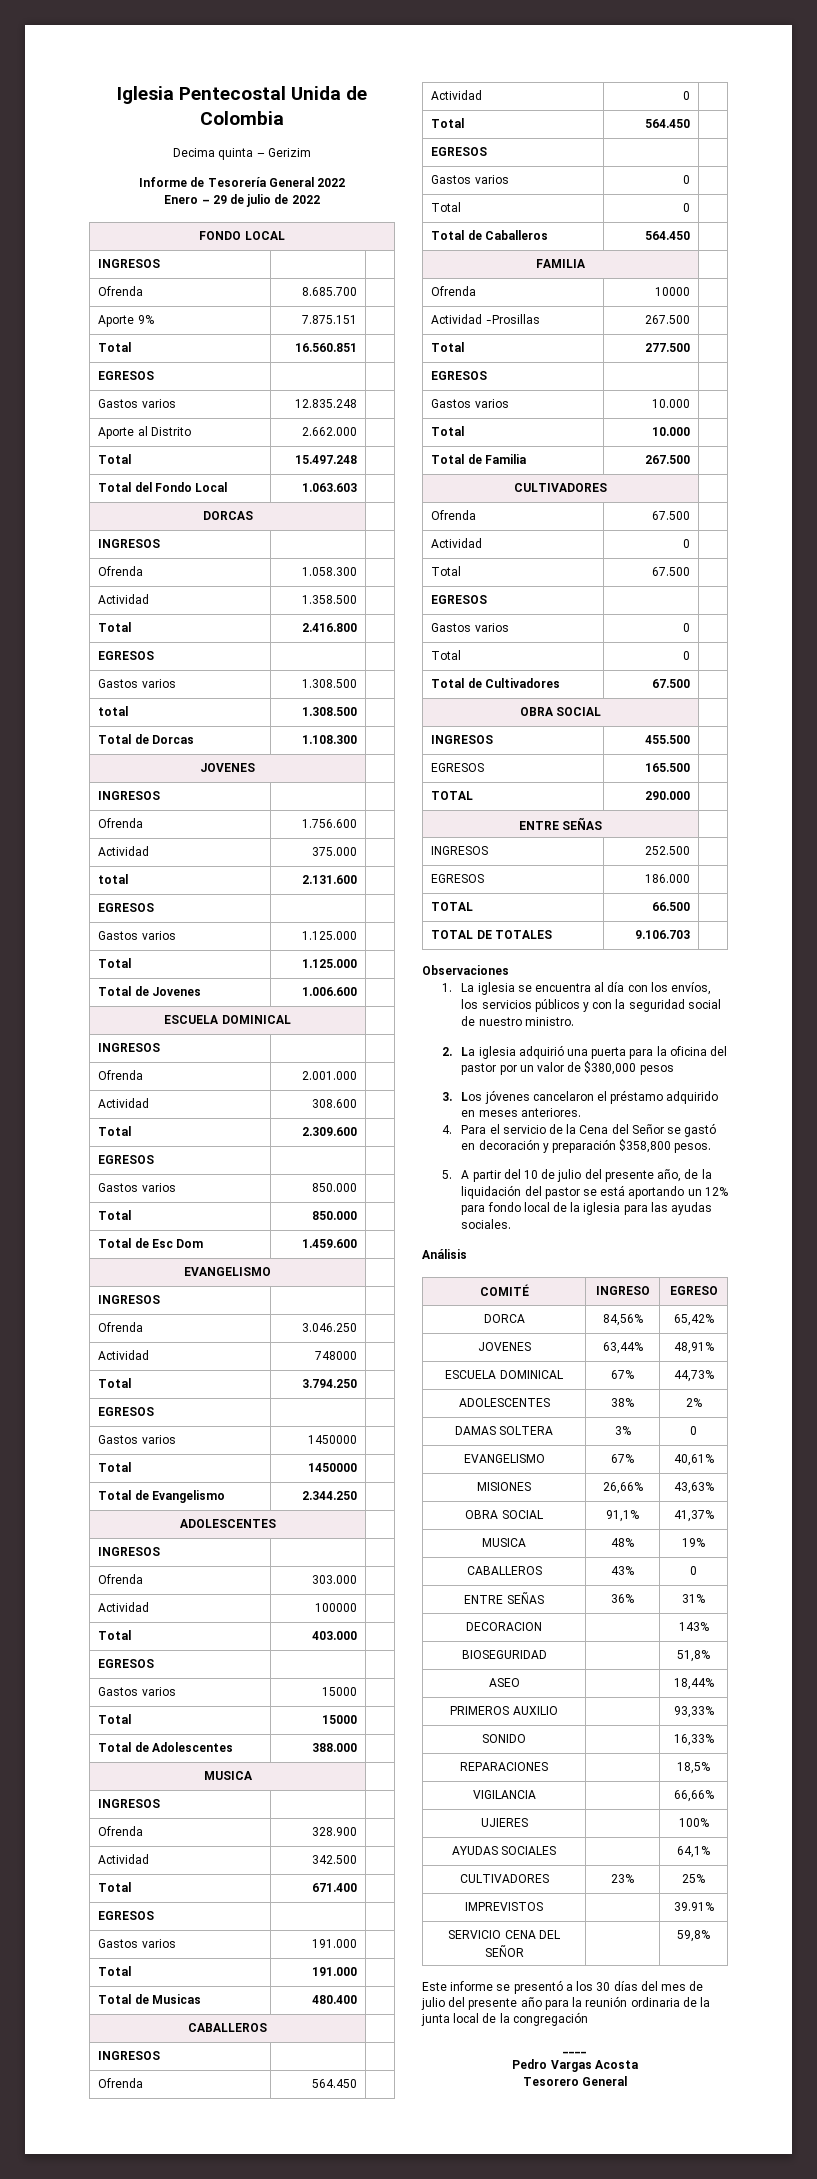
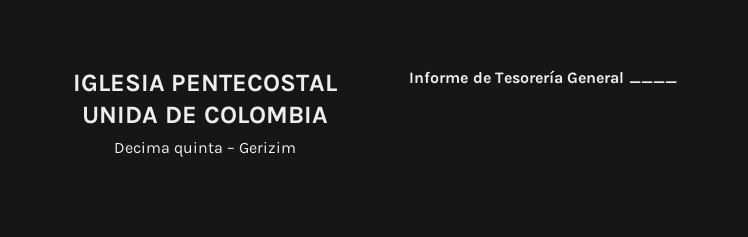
- Iglesia Pentecostal Unida de Colombia
+ IGLESIA PENTECOSTAL UNIDA DE COLOMBIA
- Informe de Tesorería General 2022
- Enero – 29 de julio de 2022
- FONDO LOCAL
- INGRESOS | |
- Ofrenda | 8.685.700 |
- Aporte 9% | 7.875.151 |
- Total | 16.560.851 |
- EGRESOS | |
- Gastos varios | 12.835.248 |
- Aporte al Distrito | 2.662.000 |
- Total | 15.497.248 |
- Total del Fondo Local | 1.063.603 |
- DORCAS |
- INGRESOS | |
- Ofrenda | 1.058.300 |
- Actividad | 1.358.500 |
- Total | 2.416.800 |
- EGRESOS | |
- Gastos varios | 1.308.500 |
- total | 1.308.500 |
- Total de Dorcas | 1.108.300 |
- JOVENES |
- INGRESOS | |
- Ofrenda | 1.756.600 |
- Actividad | 375.000 |
- total | 2.131.600 |
- EGRESOS | |
- Gastos varios | 1.125.000 |
- Total | 1.125.000 |
- Total de Jovenes | 1.006.600 |
- ESCUELA DOMINICAL |
- INGRESOS | |
- Ofrenda | 2.001.000 |
- Actividad | 308.600 |
- Total | 2.309.600 |
- EGRESOS | |
- Gastos varios | 850.000 |
- Total | 850.000 |
- Total de Esc Dom | 1.459.600 |
- EVANGELISMO |
- INGRESOS | |
- Ofrenda | 3.046.250 |
- Actividad | 748000 |
- Total | 3.794.250 |
- EGRESOS | |
- Gastos varios | 1450000 |
- Total | 1450000 |
- Total de Evangelismo | 2.344.250 |
- ADOLESCENTES |
- INGRESOS | |
- Ofrenda | 303.000 |
- Actividad | 100000 |
- Total | 403.000 |
- EGRESOS | |
- Gastos varios | 15000 |
- Total | 15000 |
- Total de Adolescentes | 388.000 |
- MUSICA |
- INGRESOS | |
- Ofrenda | 328.900 |
- Actividad | 342.500 |
- Total | 671.400 |
- EGRESOS | |
- Gastos varios | 191.000 |
- Total | 191.000 |
- Total de Musicas | 480.400 |
- CABALLEROS |
- INGRESOS | |
- Ofrenda | 564.450 |
- Actividad | 0 |
- Total | 564.450 |
- EGRESOS | |
- Gastos varios | 0 |
- Total | 0 |
- Total de Caballeros | 564.450 |
- FAMILIA |
- Ofrenda | 10000 |
- Actividad -Prosillas | 267.500 |
- Total | 277.500 |
- EGRESOS | |
- Gastos varios | 10.000 |
- Total | 10.000 |
- Total de Familia | 267.500 |
- CULTIVADORES |
- Ofrenda | 67.500 |
- Actividad | 0 |
- Total | 67.500 |
- EGRESOS | |
- Gastos varios | 0 |
- Total | 0 |
- Total de Cultivadores | 67.500 |
- OBRA SOCIAL |
- INGRESOS | 455.500 |
- EGRESOS | 165.500 |
- TOTAL | 290.000 |
- ENTRE SEÑAS |
- INGRESOS | 252.500 |
- EGRESOS | 186.000 |
- TOTAL | 66.500 |
- TOTAL DE TOTALES | 9.106.703 |
- Observaciones
- 1. La iglesia se encuentra al día con los envíos, los servicios públicos y con la seguridad social de nuestro ministro.
- 2. La iglesia adquirió una puerta para la oficina del pastor por un valor de $380,000 pesos
- 3. Los jóvenes cancelaron el préstamo adquirido en meses anteriores.
- 4. Para el servicio de la Cena del Señor se gastó en decoración y preparación $358,800 pesos.
- 5. A partir del 10 de julio del presente año, de la liquidación del pastor se está aportando un 12% para fondo local de la iglesia para las ayudas sociales.
- Análisis
- COMITÉ | INGRESO | EGRESO
- DORCA | 84,56% | 65,42%
- JOVENES | 63,44% | 48,91%
- ESCUELA DOMINICAL | 67% | 44,73%
- ADOLESCENTES | 38% | 2%
- DAMAS SOLTERA | 3% | 0
- EVANGELISMO | 67% | 40,61%
- MISIONES | 26,66% | 43,63%
- OBRA SOCIAL | 91,1% | 41,37%
- MUSICA | 48% | 19%
- CABALLEROS | 43% | 0
- ENTRE SEÑAS | 36% | 31%
- DECORACION | | 143%
- BIOSEGURIDAD | | 51,8%
- ASEO | | 18,44%
- PRIMEROS AUXILIO | | 93,33%
- SONIDO | | 16,33%
- REPARACIONES | | 18,5%
- VIGILANCIA | | 66,66%
- UJIERES | | 100%
- AYUDAS SOCIALES | | 64,1%
- CULTIVADORES | 23% | 25%
- IMPREVISTOS | | 39.91%
- SERVICIO CENA DEL SEÑOR | | 59,8%
- Este informe se presentó a los 30 días del mes de julio del presente año para la reunión ordinaria de la junta local de la congregación
- ____
- Pedro Vargas Acosta
- Tesorero General
+ Informe de Tesorería General ____

